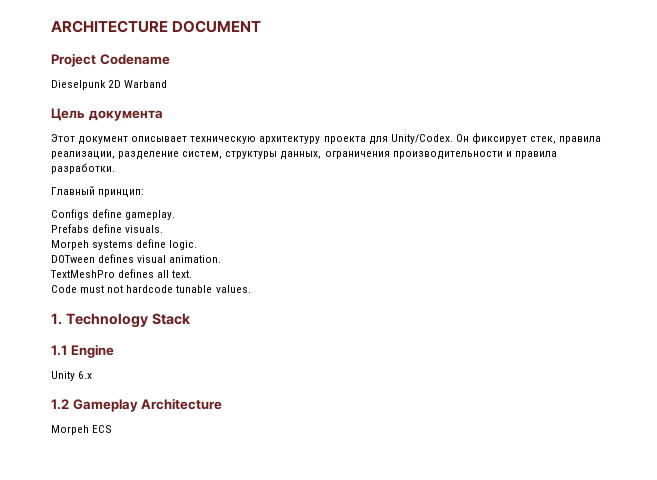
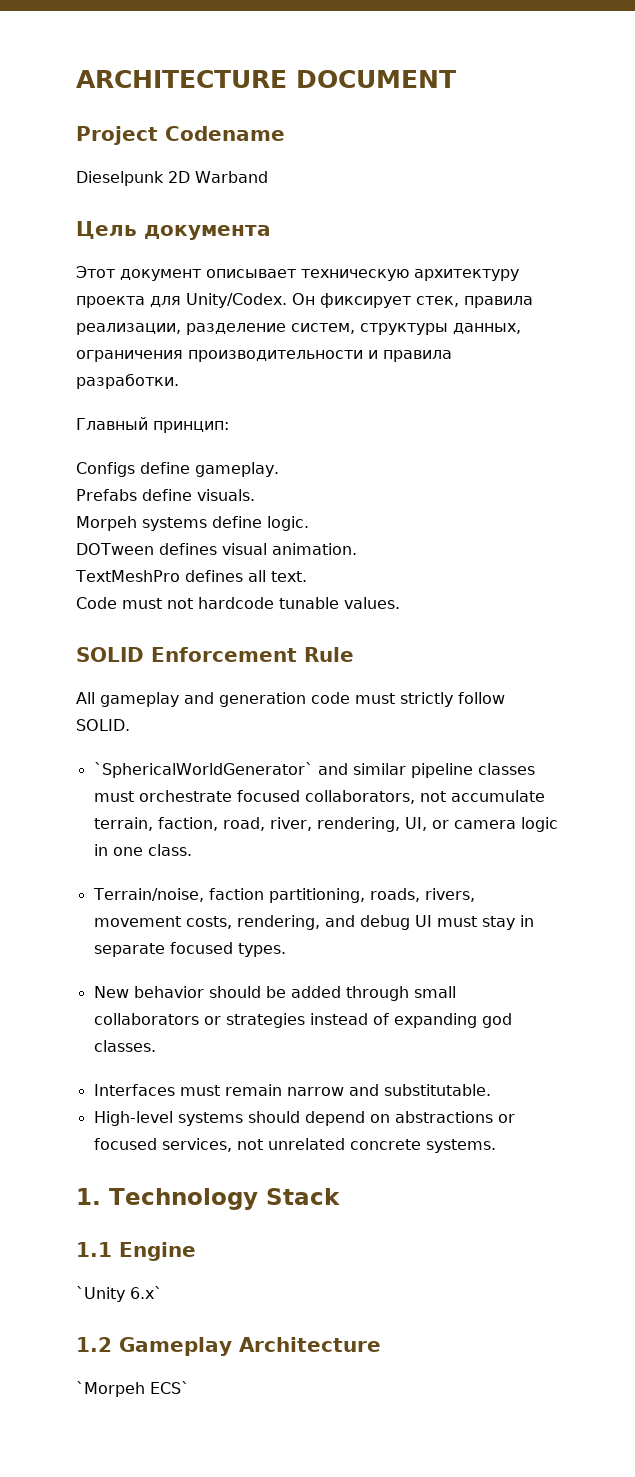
+ SOLID Enforcement Rule
+ All gameplay and generation code must strictly follow SOLID.
+ `SphericalWorldGenerator` and similar pipeline classes must orchestrate focused collaborators, not accumulate terrain, faction, road, river, rendering, UI, or camera logic in one class.
+ Terrain/noise, faction partitioning, roads, rivers, movement costs, rendering, and debug UI must stay in separate focused types.
+ New behavior should be added through small collaborators or strategies instead of expanding god classes.
+ Interfaces must remain narrow and substitutable.
+ High-level systems should depend on abstractions or focused services, not unrelated concrete systems.
- Unity 6.x
+ `Unity 6.x`
- Morpeh ECS
+ `Morpeh ECS`

